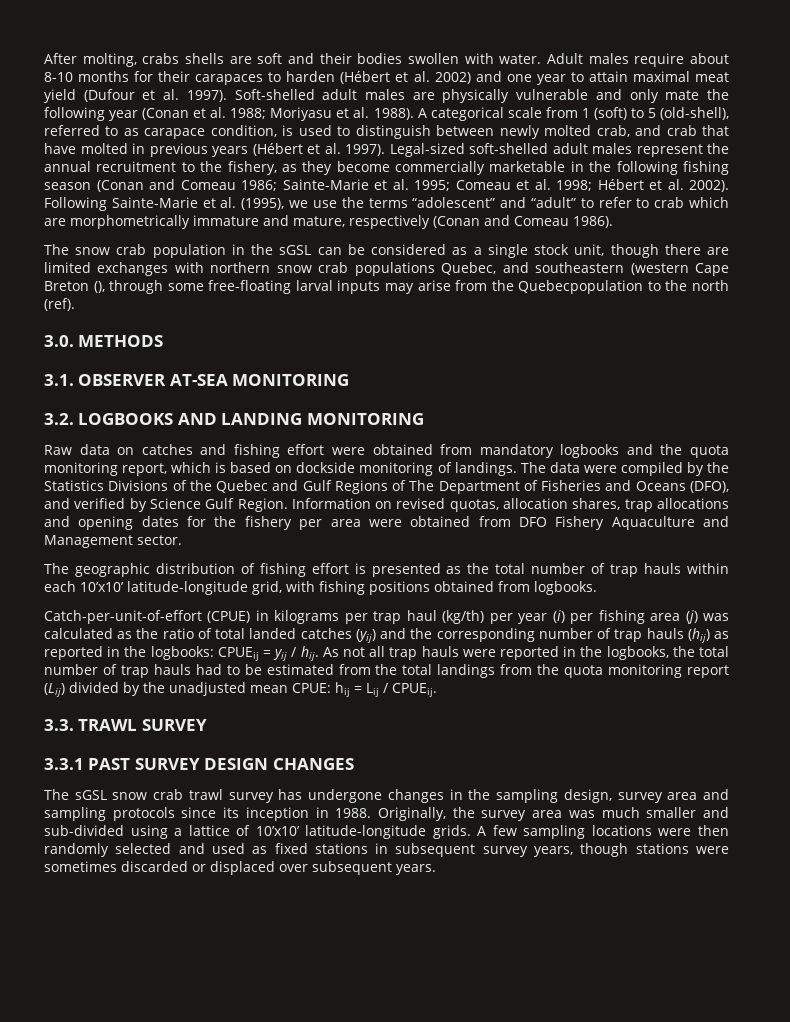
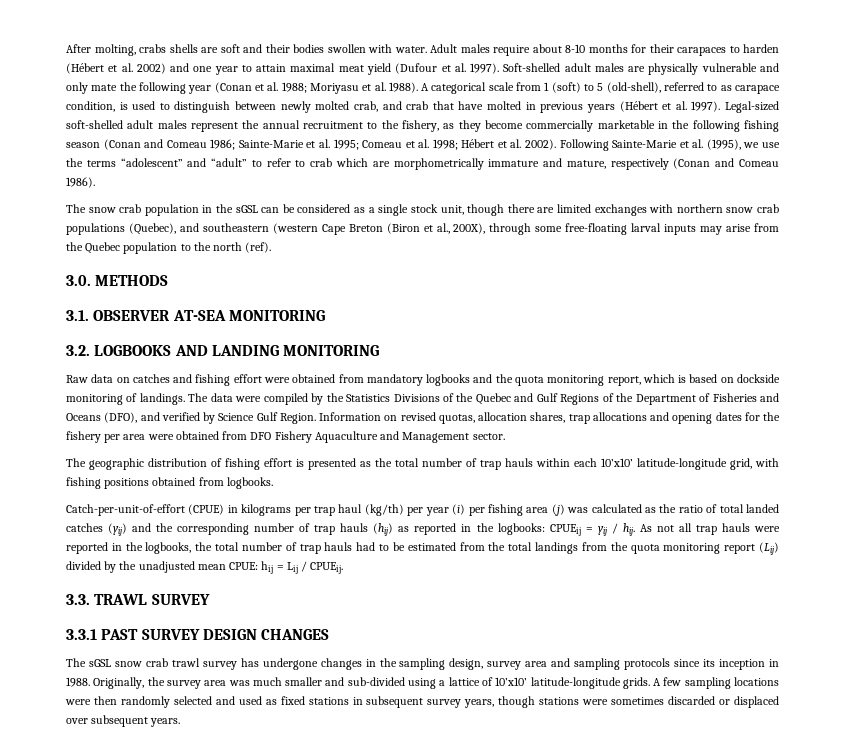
- The snow crab population in the sGSL can be considered as a single stock unit, though there are limited exchanges with northern snow crab populations Quebec, and southeastern (western Cape Breton (), through some free-floating larval inputs may arise from the Quebecpopulation to the north (ref).
+ The snow crab population in the sGSL can be considered as a single stock unit, though there are limited exchanges with northern snow crab populations (Quebec), and southeastern (western Cape Breton (Biron et al., 200X), through some free-floating larval inputs may arise from the Quebec population to the north (ref).
- The data were compiled by the Statistics Divisions of the Quebec and Gulf Regions of The Department of Fisheries and Oceans (DFO), and verified by Science Gulf Region.
+ The data were compiled by the Statistics Divisions of the Quebec and Gulf Regions of the Department of Fisheries and Oceans (DFO), and verified by Science Gulf Region.

